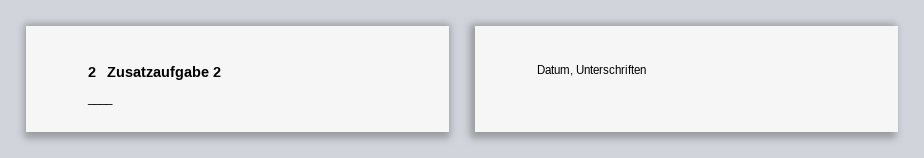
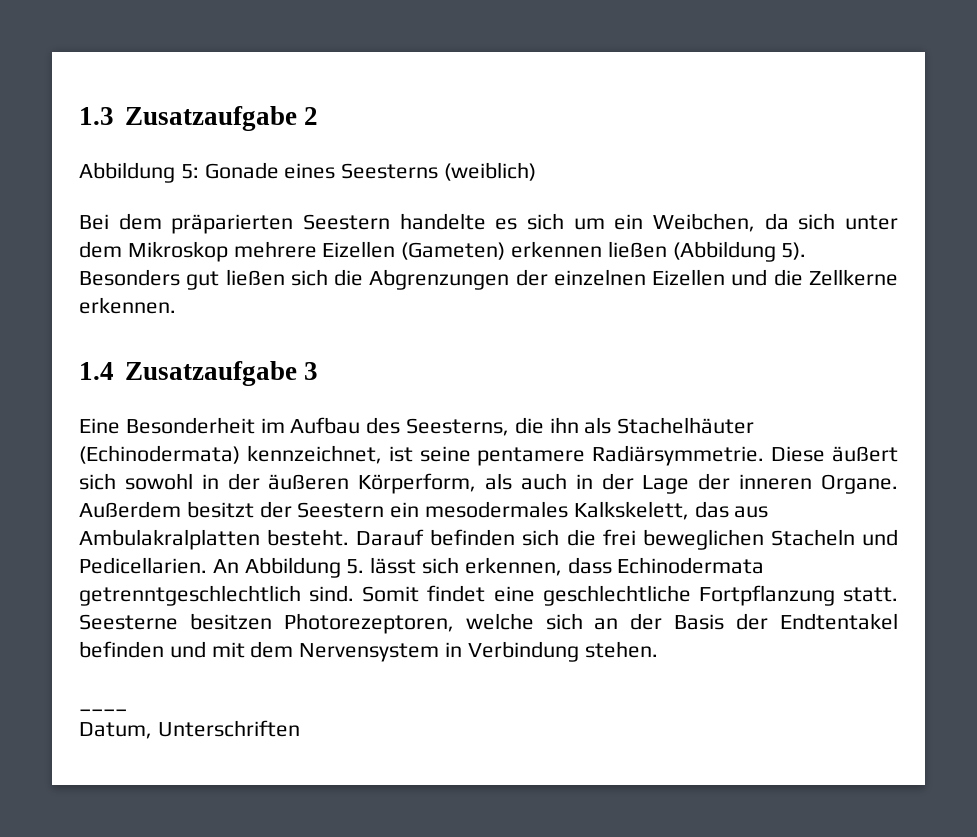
- 2 Zusatzaufgabe 2
+ 1.3 Zusatzaufgabe 2
+ Abbildung 5: Gonade eines Seesterns (weiblich)
+ Bei dem präparierten Seestern handelte es sich um ein Weibchen, da sich unter dem Mikroskop mehrere Eizellen (Gameten) erkennen ließen (Abbildung 5). Besonders gut ließen sich die Abgrenzungen der einzelnen Eizellen und die Zellkerne erkennen.
+ 1.4 Zusatzaufgabe 3
+ Eine Besonderheit im Aufbau des Seesterns, die ihn als Stachelhäuter (Echinodermata) kennzeichnet, ist seine pentamere Radiärsymmetrie. Diese äußert sich sowohl in der äußeren Körperform, als auch in der Lage der inneren Organe. Außerdem besitzt der Seestern ein mesodermales Kalkskelett, das aus Ambulakralplatten besteht. Darauf befinden sich die frei beweglichen Stacheln und Pedicellarien. An Abbildung 5. lässt sich erkennen, dass Echinodermata getrenntgeschlechtlich sind. Somit findet eine geschlechtliche Fortpflanzung statt. Seesterne besitzen Photorezeptoren, welche sich an der Basis der Endtentakel befinden und mit dem Nervensystem in Verbindung stehen.

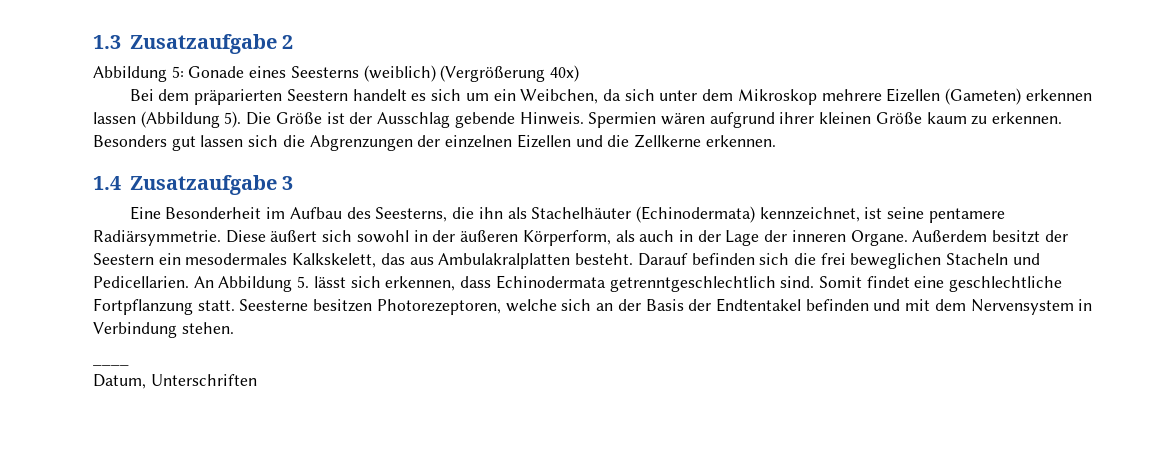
- Abbildung 5: Gonade eines Seesterns (weiblich)
+ Abbildung 5: Gonade eines Seesterns (weiblich) (Vergrößerung 40x)
- Bei dem präparierten Seestern handelte es sich um ein Weibchen, da sich unter dem Mikroskop mehrere Eizellen (Gameten) erkennen ließen (Abbildung 5).
+ Bei dem präparierten Seestern handelt es sich um ein Weibchen, da sich unter dem Mikroskop mehrere Eizellen (Gameten) erkennen lassen (Abbildung 5).
+ Die Größe ist der Ausschlag gebende Hinweis. Spermien wären aufgrund ihrer kleinen Größe kaum zu erkennen.
- Besonders gut ließen sich die Abgrenzungen der einzelnen Eizellen und die Zellkerne erkennen.
+ Besonders gut lassen sich die Abgrenzungen der einzelnen Eizellen und die Zellkerne erkennen.

